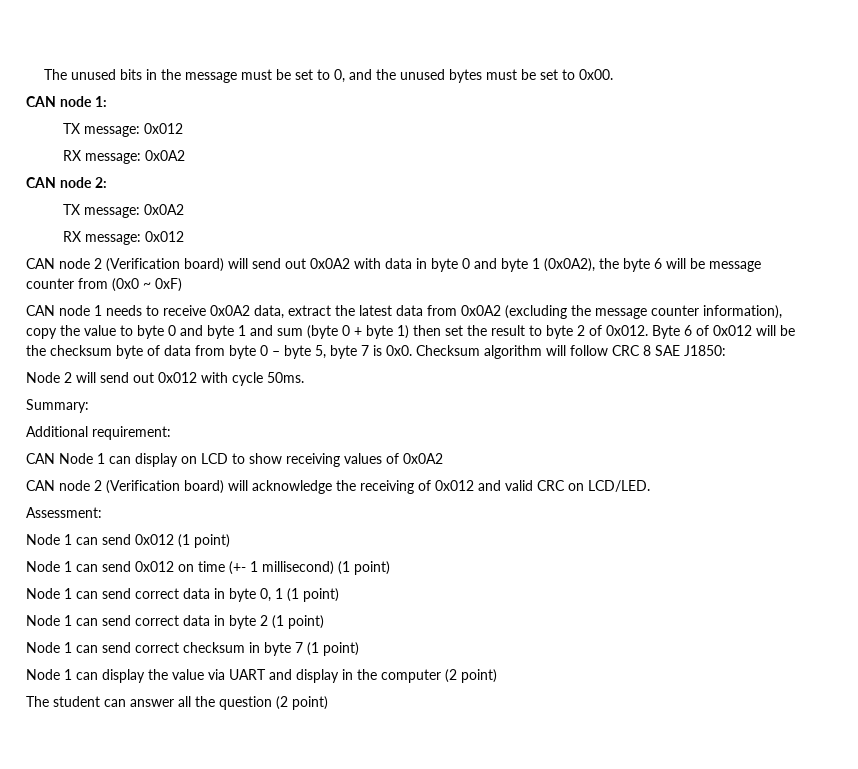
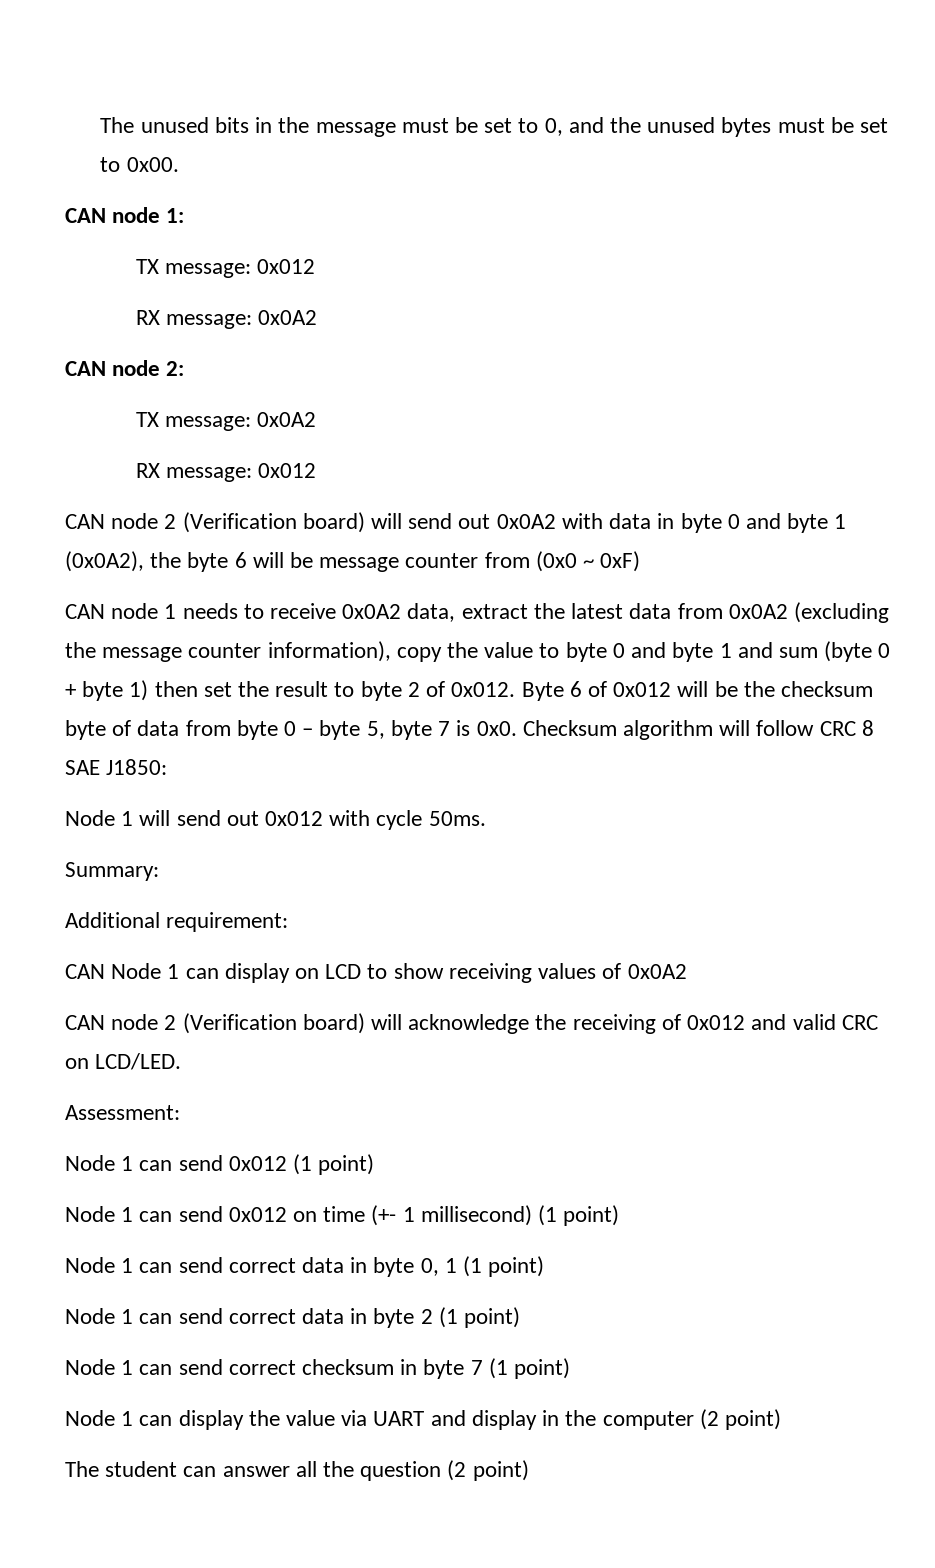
- Node 2 will send out 0x012 with cycle 50ms.
+ Node 1 will send out 0x012 with cycle 50ms.

